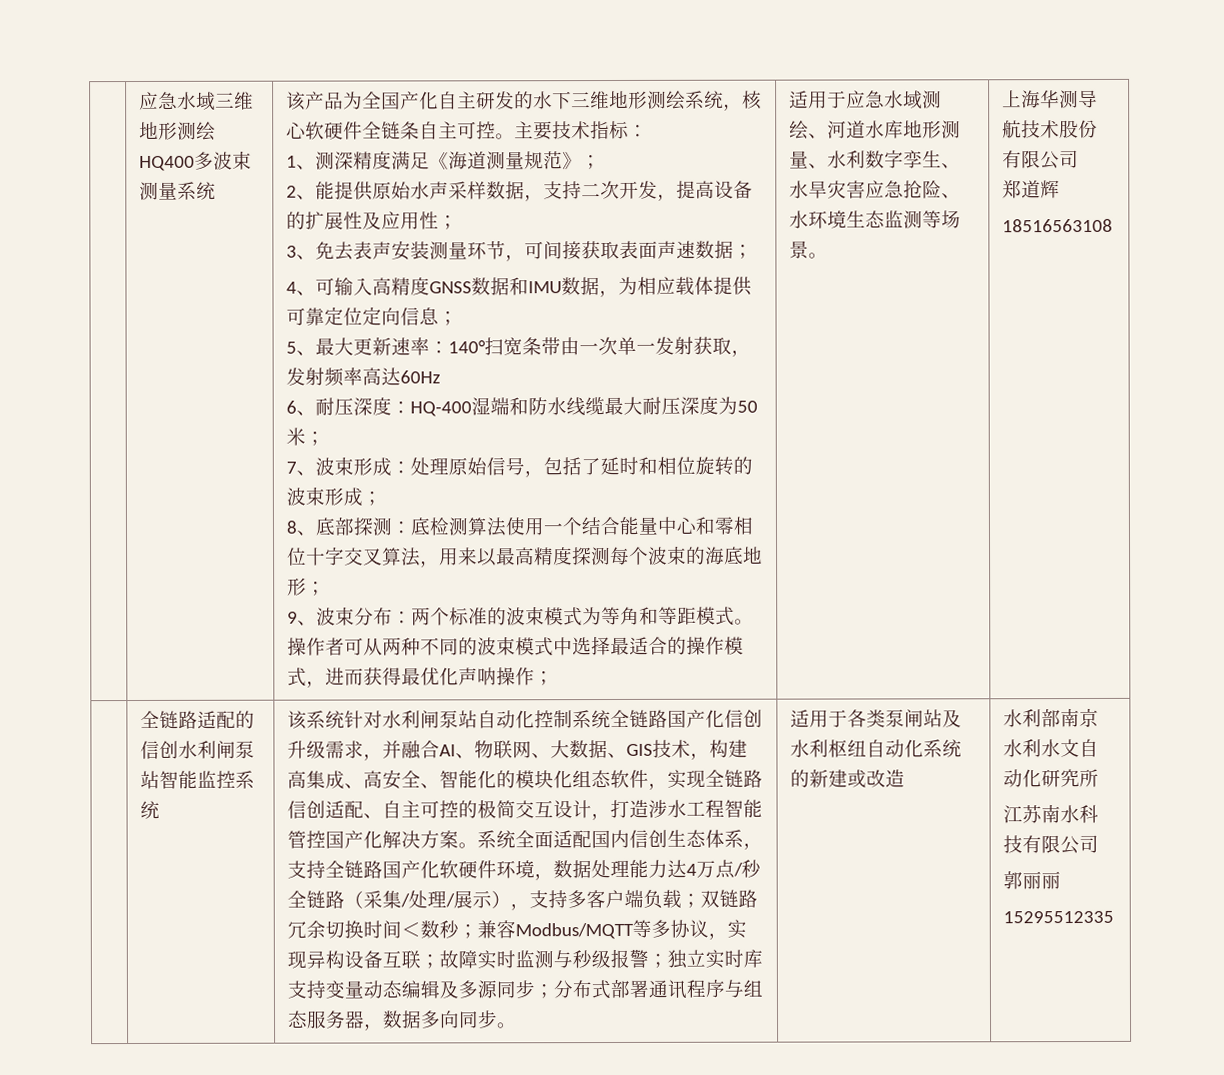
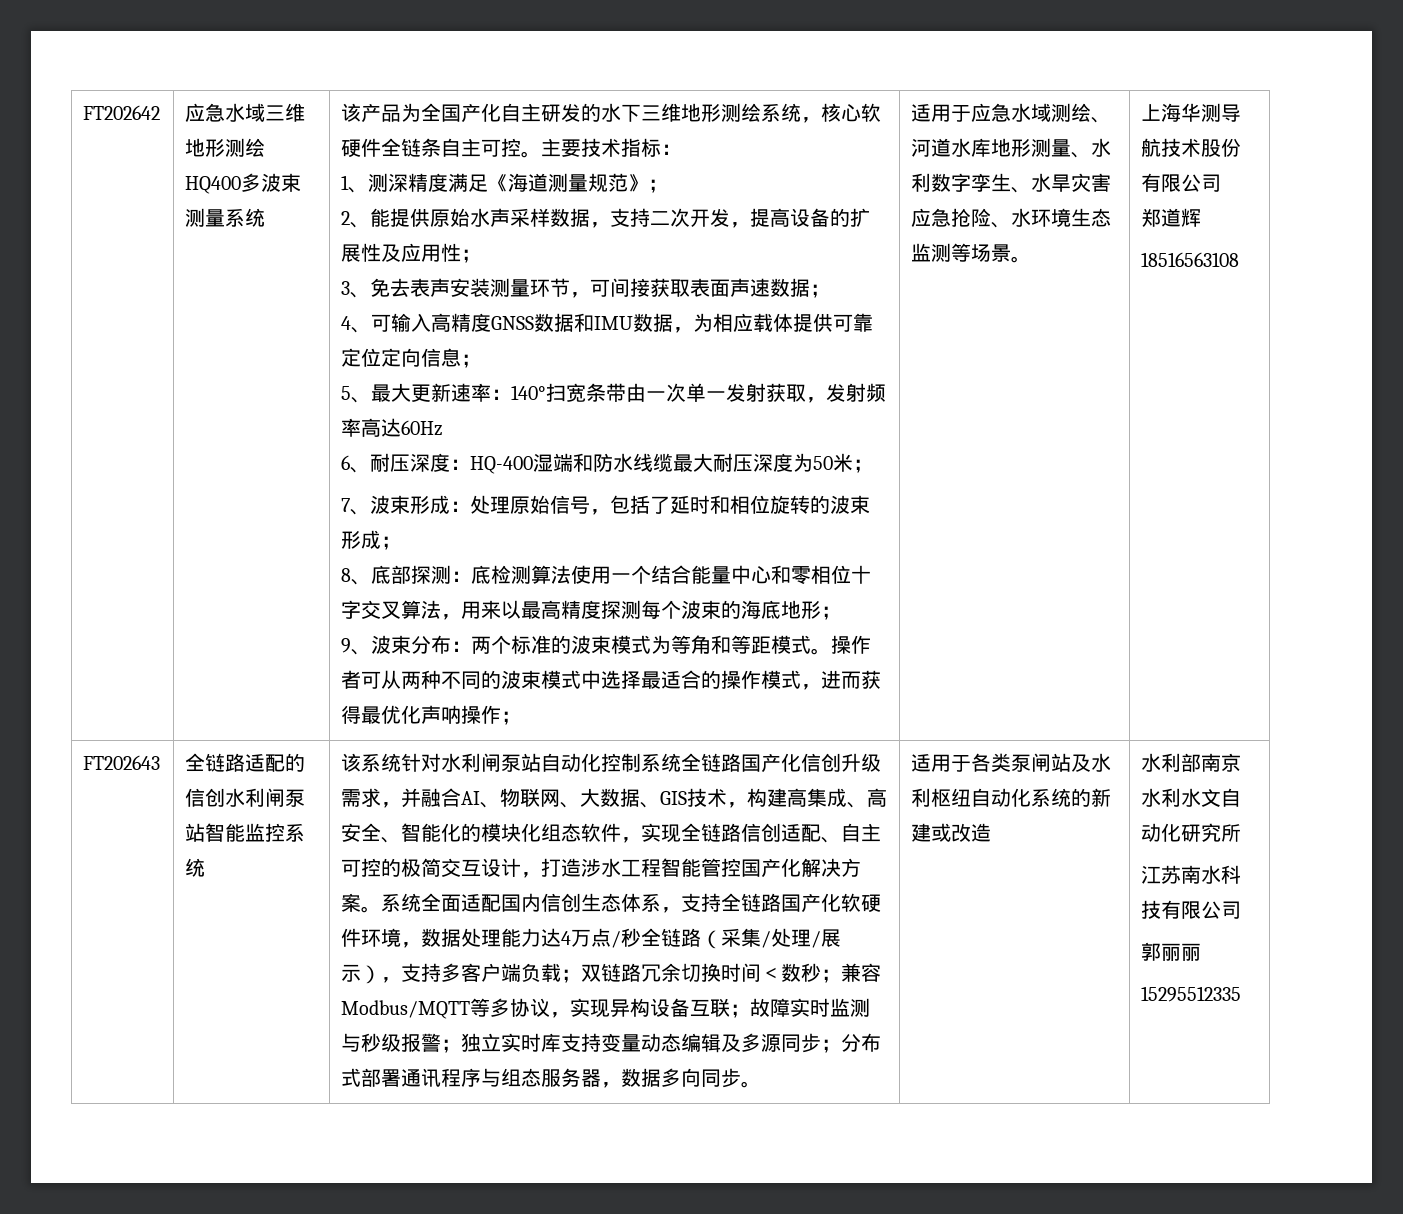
+ FT202642
+ FT202643

